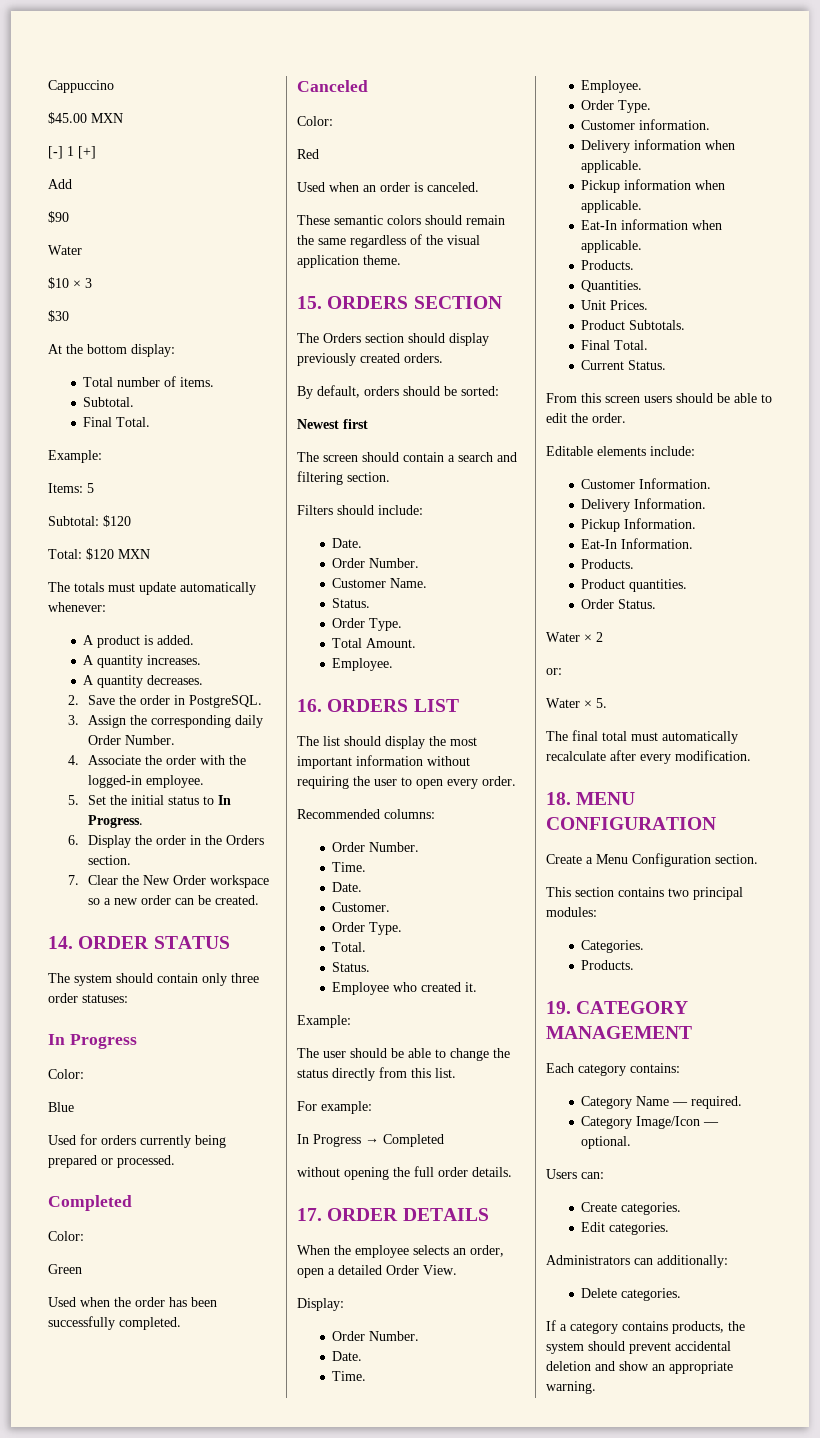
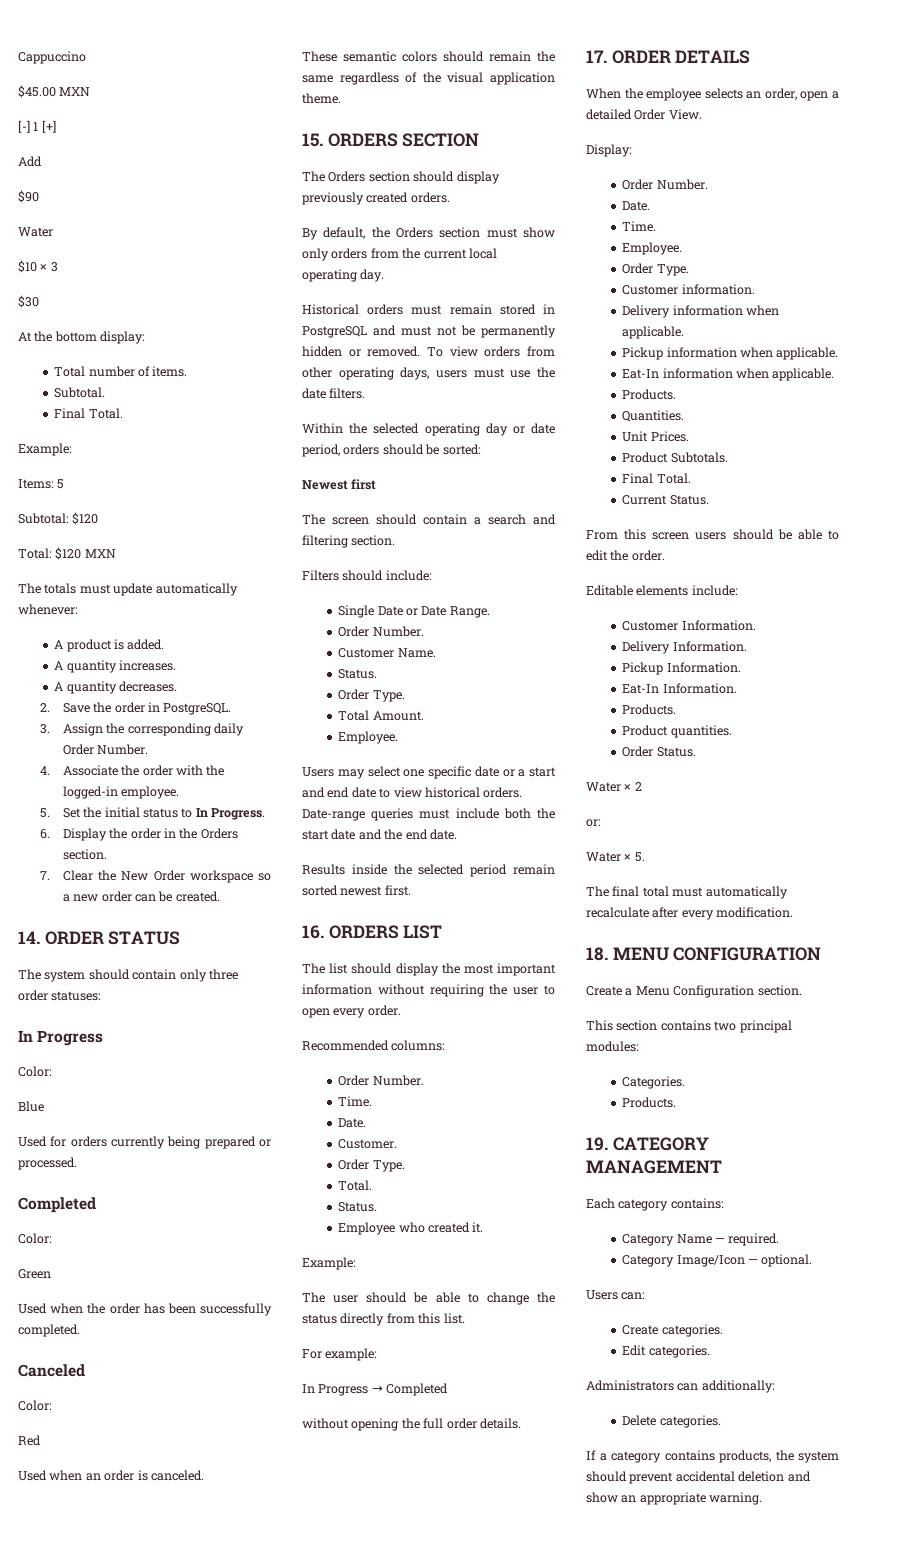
- By default, orders should be sorted:
+ By default, the Orders section must show only orders from the current local operating day.
+ Historical orders must remain stored in PostgreSQL and must not be permanently hidden or removed. To view orders from other operating days, users must use the date filters.
+ Within the selected operating day or date period, orders should be sorted:
  Filters should include:
- Date.
+ Single Date or Date Range.
+ Users may select one specific date or a start and end date to view historical orders. Date-range queries must include both the start date and the end date.
+ Results inside the selected period remain sorted newest first.

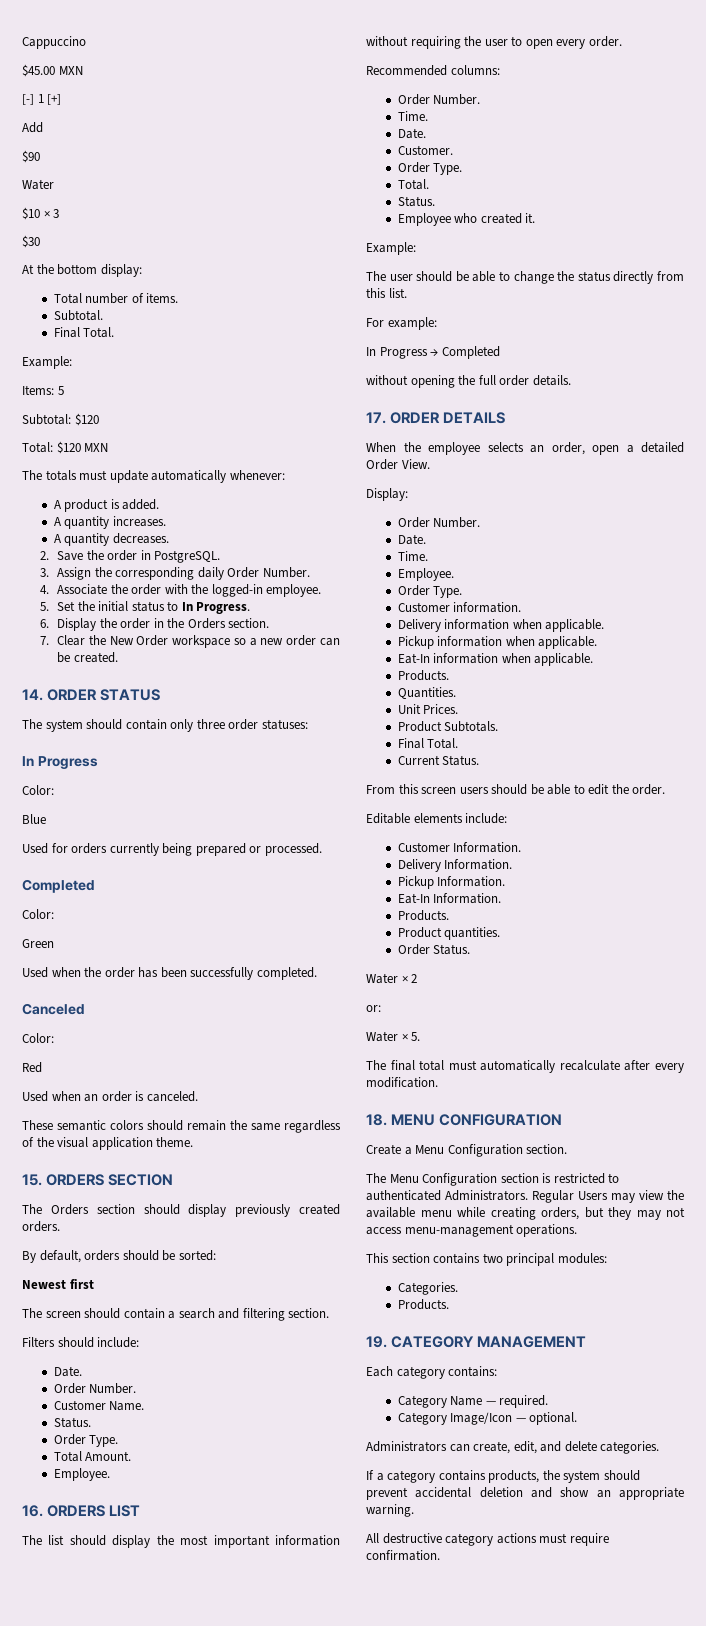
- By default, the Orders section must show only orders from the current local operating day.
- Historical orders must remain stored in PostgreSQL and must not be permanently hidden or removed. To view orders from other operating days, users must use the date filters.
- Within the selected operating day or date period, orders should be sorted:
+ By default, orders should be sorted:
  Filters should include:
- Single Date or Date Range.
+ Date.
- Users may select one specific date or a start and end date to view historical orders. Date-range queries must include both the start date and the end date.
- Results inside the selected period remain sorted newest first.
+ The Menu Configuration section is restricted to authenticated Administrators. Regular Users may view the available menu while creating orders, but they may not access menu-management operations.
- Users can:
- Create categories.
- Edit categories.
- Administrators can additionally:
- Delete categories.
+ Administrators can create, edit, and delete categories.
+ All destructive category actions must require confirmation.

